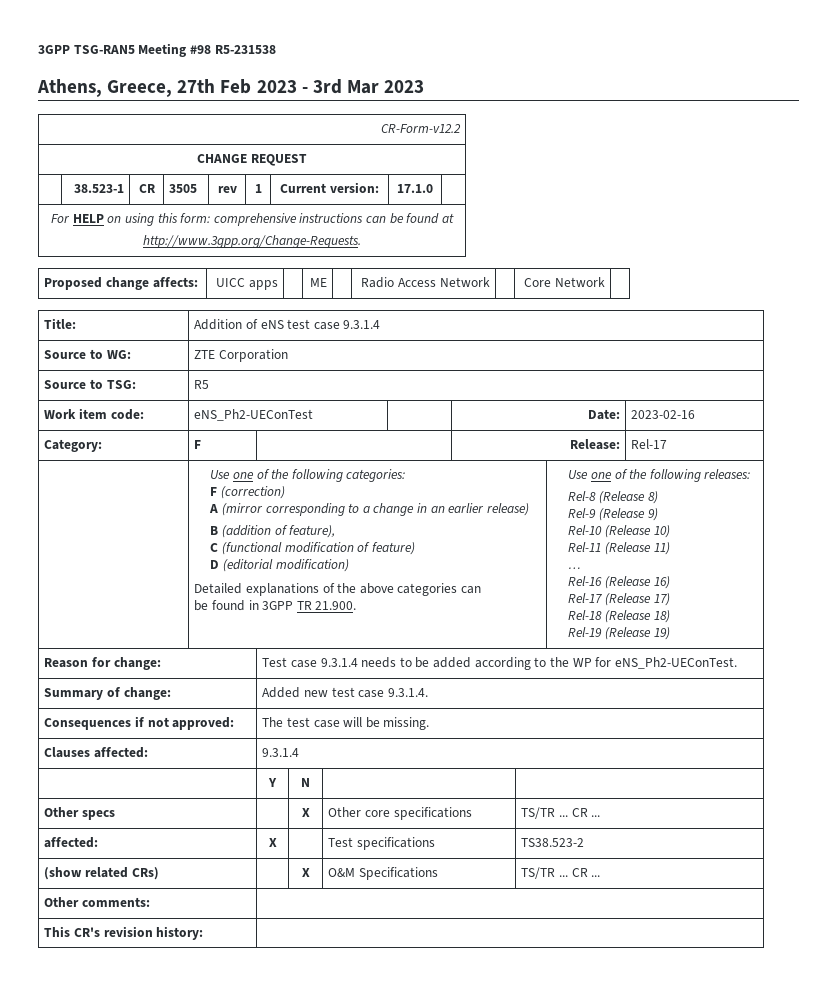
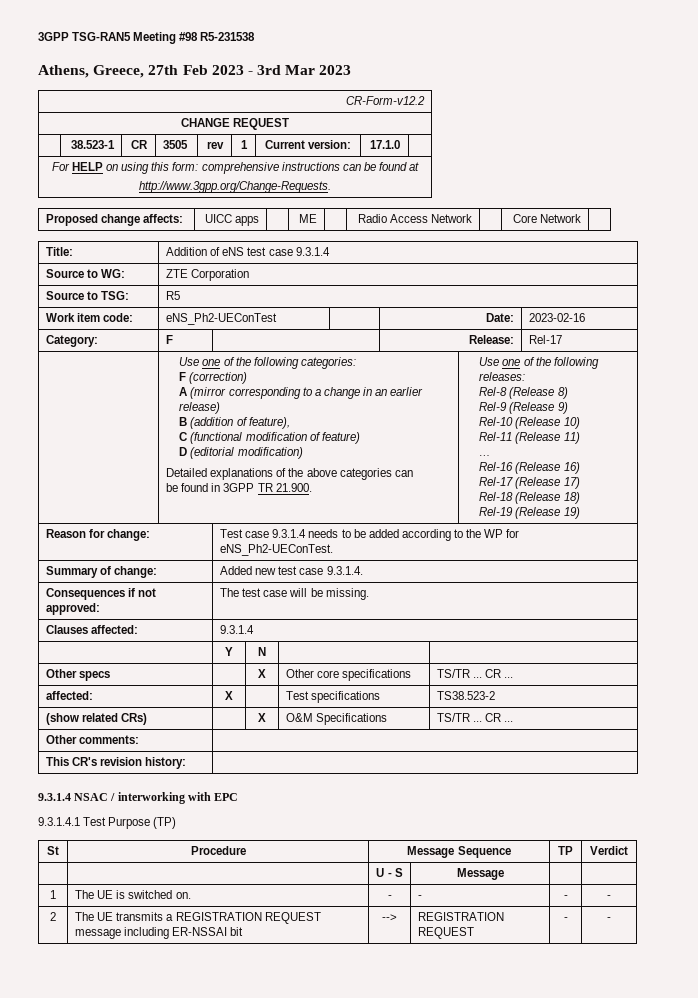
+ 9.3.1.4 NSAC / interworking with EPC
+ 9.3.1.4.1 Test Purpose (TP)
+ St | Procedure | Message Sequence | TP | Verdict
+ | | U - S | Message | |
+ 1 | The UE is switched on. | - | - | - | -
+ 2 | The UE transmits a REGISTRATION REQUEST message including ER-NSSAI bit | --> | REGISTRATION REQUEST | - | -

